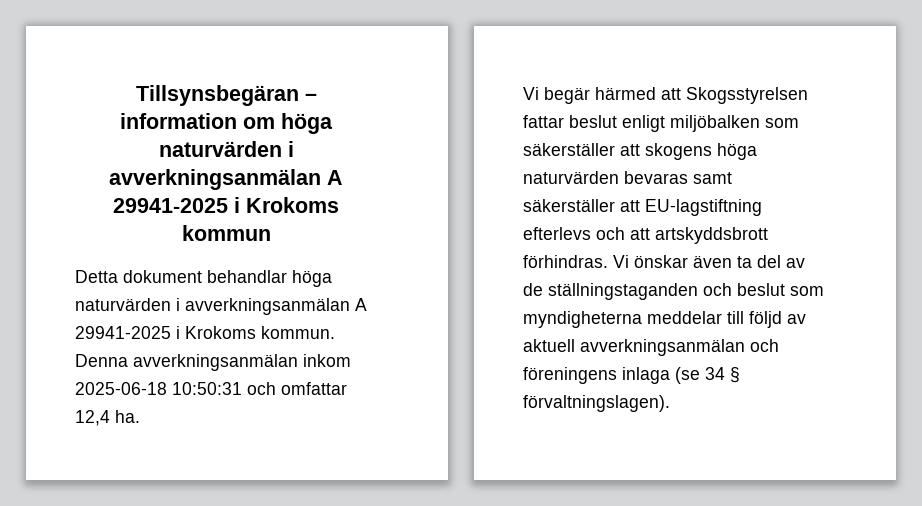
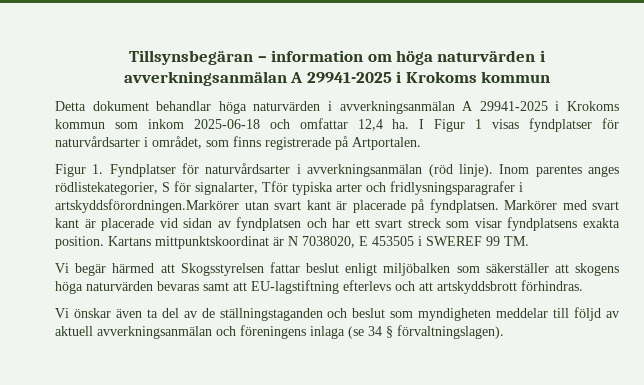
- Detta dokument behandlar höga naturvärden i avverkningsanmälan A 29941-2025 i Krokoms kommun. Denna avverkningsanmälan inkom 2025-06-18 10:50:31 och omfattar 12,4 ha.
+ Detta dokument behandlar höga naturvärden i avverkningsanmälan A 29941-2025 i Krokoms kommun som inkom 2025-06-18 och omfattar 12,4 ha. I Figur 1 visas fyndplatser för naturvårdsarter i området, som finns registrerade på Artportalen.
+ Figur 1. Fyndplatser för naturvårdsarter i avverkningsanmälan (röd linje). Inom parentes anges rödlistekategorier, S för signalarter, Tför typiska arter och fridlysningsparagrafer i artskyddsförordningen.Markörer utan svart kant är placerade på fyndplatsen. Markörer med svart kant är placerade vid sidan av fyndplatsen och har ett svart streck som visar fyndplatsens exakta position. Kartans mittpunktskoordinat är N 7038020, E 453505 i SWEREF 99 TM.
- Vi begär härmed att Skogsstyrelsen fattar beslut enligt miljöbalken som säkerställer att skogens höga naturvärden bevaras samt säkerställer att EU-lagstiftning efterlevs och att artskyddsbrott förhindras. Vi önskar även ta del av de ställningstaganden och beslut som myndigheterna meddelar till följd av aktuell avverkningsanmälan och föreningens inlaga (se 34 § förvaltningslagen).
+ Vi begär härmed att Skogsstyrelsen fattar beslut enligt miljöbalken som säkerställer att skogens höga naturvärden bevaras samt att EU-lagstiftning efterlevs och att artskyddsbrott förhindras.
+ Vi önskar även ta del av de ställningstaganden och beslut som myndigheten meddelar till följd av aktuell avverkningsanmälan och föreningens inlaga (se 34 § förvaltningslagen).

